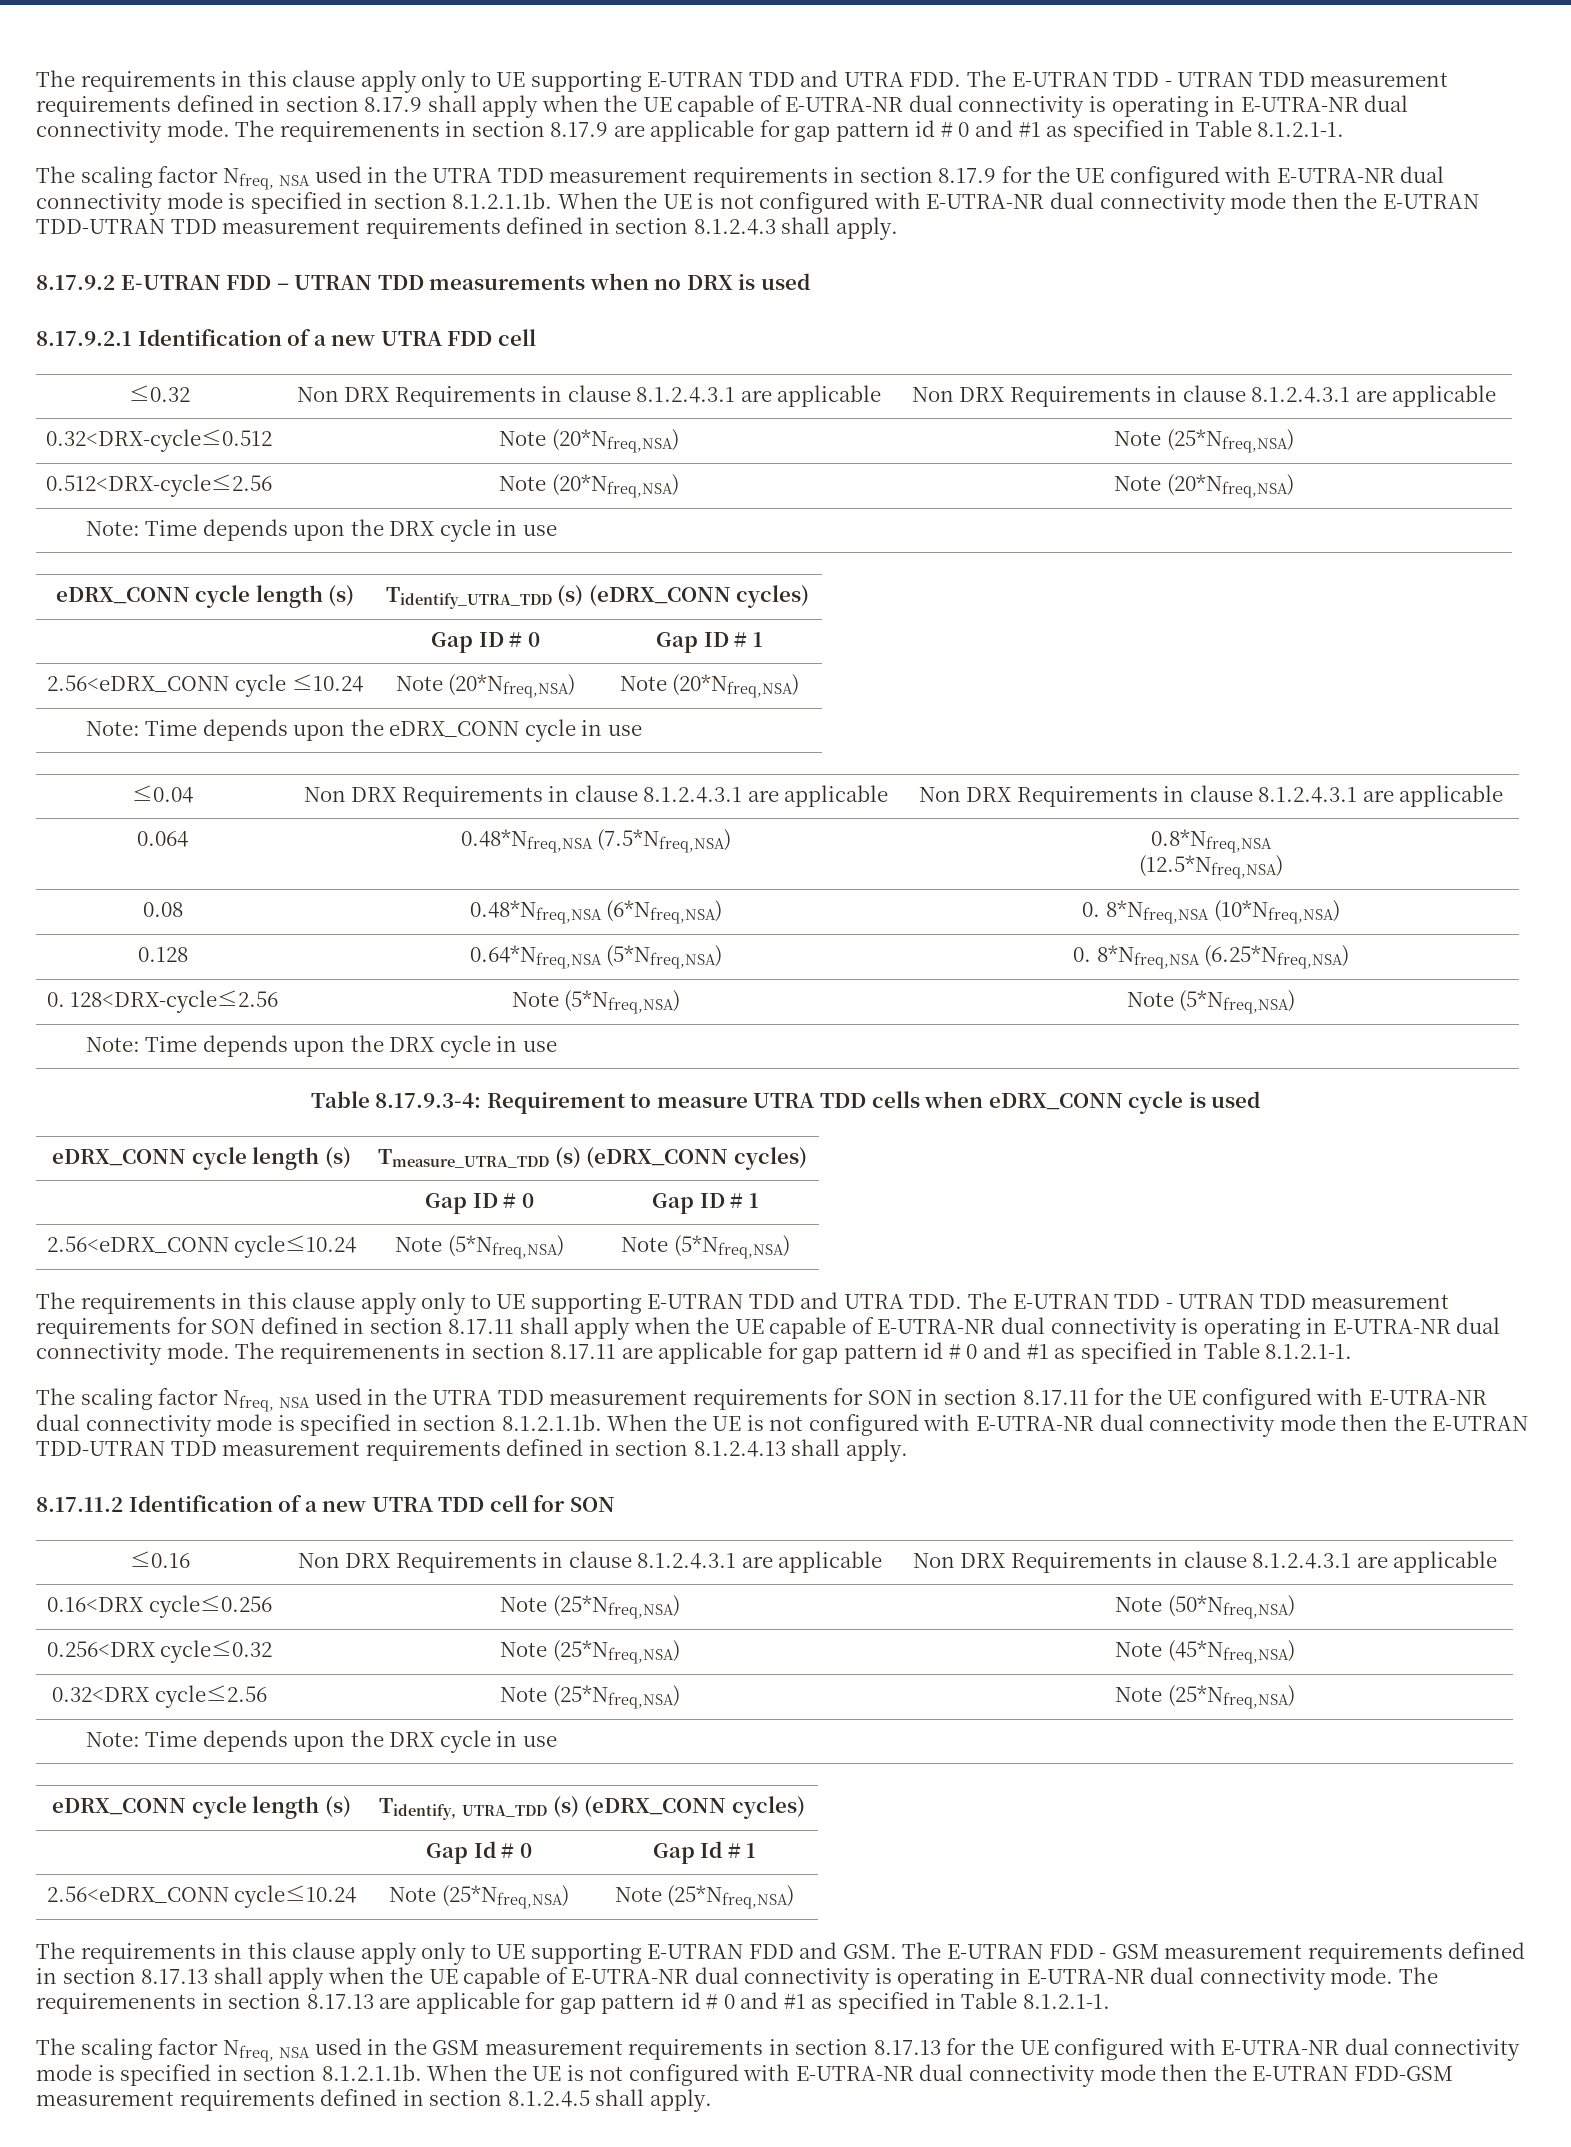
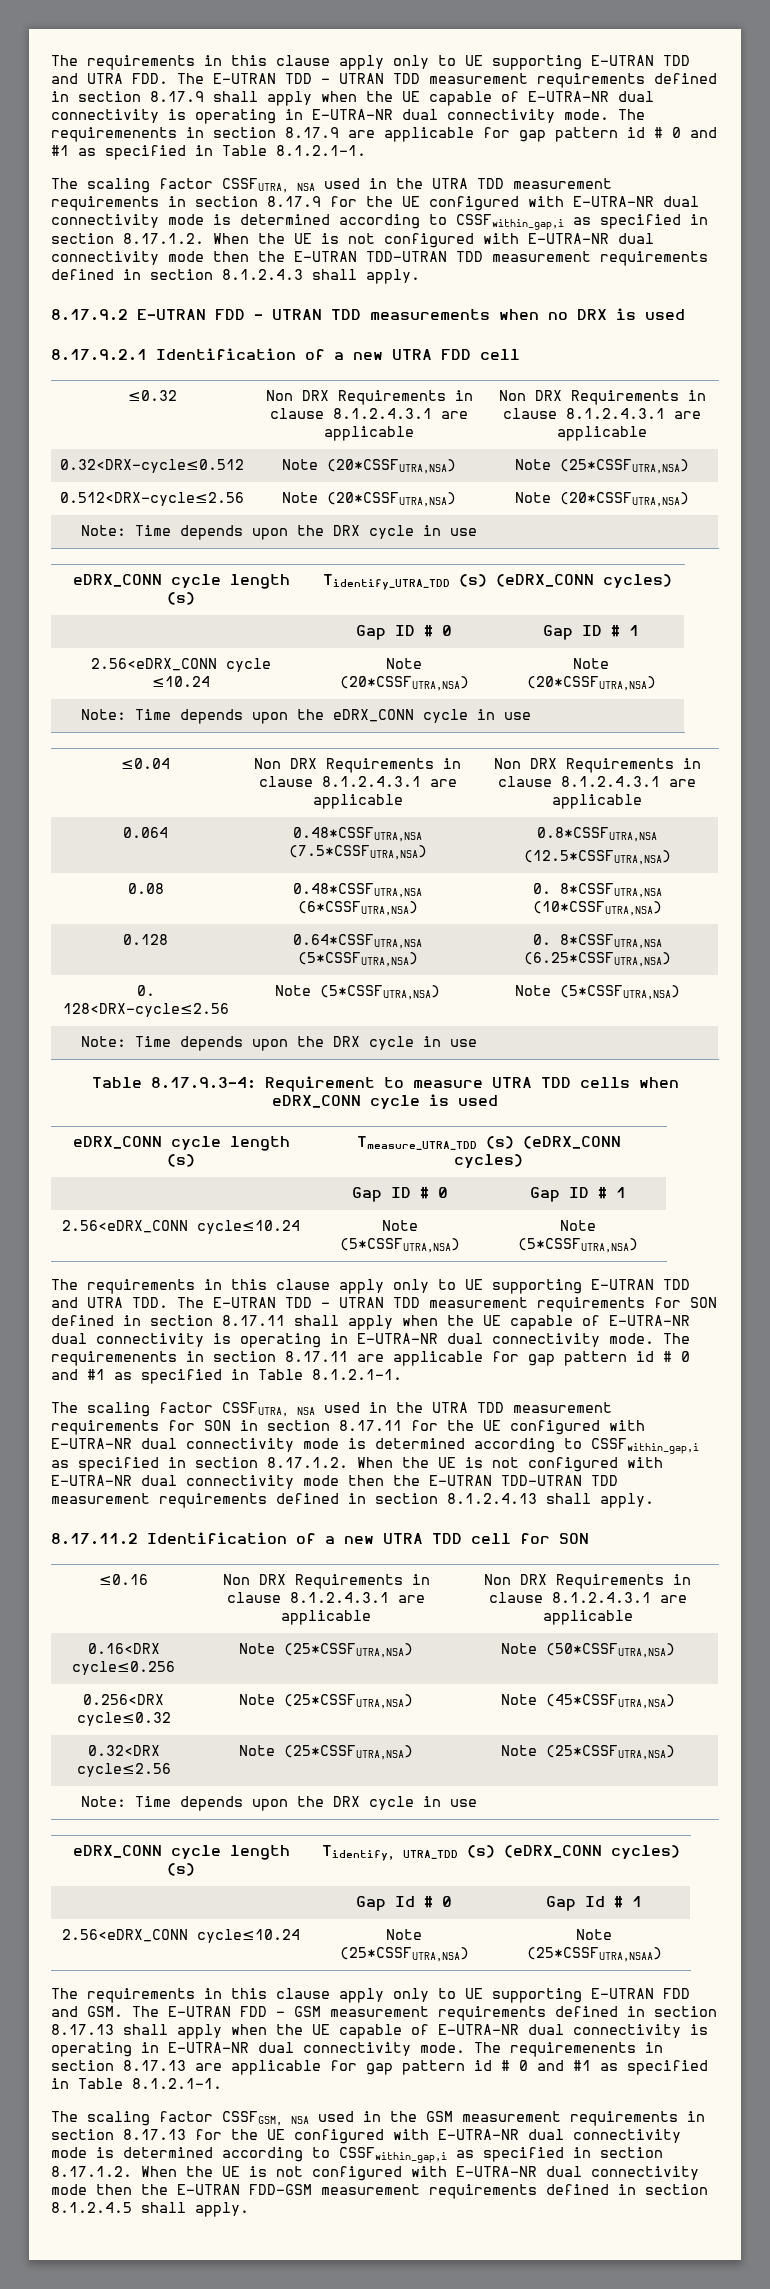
- The scaling factor Nfreq, NSA used in the UTRA TDD measurement requirements in section 8.17.9 for the UE configured with E-UTRA-NR dual connectivity mode is specified in section 8.1.2.1.1b. When the UE is not configured with E-UTRA-NR dual connectivity mode then the E-UTRAN TDD-UTRAN TDD measurement requirements defined in section 8.1.2.4.3 shall apply.
+ The scaling factor CSSFUTRA, NSA used in the UTRA TDD measurement requirements in section 8.17.9 for the UE configured with E-UTRA-NR dual connectivity mode is determined according to CSSFwithin_gap,i as specified in section 8.17.1.2. When the UE is not configured with E-UTRA-NR dual connectivity mode then the E-UTRAN TDD-UTRAN TDD measurement requirements defined in section 8.1.2.4.3 shall apply.
- 0.32<DRX-cycle≤0.512 | Note (20*Nfreq,NSA) | Note (25*Nfreq,NSA)
+ 0.32<DRX-cycle≤0.512 | Note (20*CSSFUTRA,NSA) | Note (25*CSSFUTRA,NSA)
- 0.512<DRX-cycle≤2.56 | Note (20*Nfreq,NSA) | Note (20*Nfreq,NSA)
+ 0.512<DRX-cycle≤2.56 | Note (20*CSSFUTRA,NSA) | Note (20*CSSFUTRA,NSA)
- 2.56<eDRX_CONN cycle ≤10.24 | Note (20*Nfreq,NSA) | Note (20*Nfreq,NSA)
+ 2.56<eDRX_CONN cycle ≤10.24 | Note (20*CSSFUTRA,NSA) | Note (20*CSSFUTRA,NSA)
- 0.064 | 0.48*Nfreq,NSA (7.5*Nfreq,NSA) | 0.8*Nfreq,NSA
- (12.5*Nfreq,NSA)
+ 0.064 | 0.48*CSSFUTRA,NSA (7.5*CSSFUTRA,NSA) | 0.8*CSSFUTRA,NSA
+ (12.5*CSSFUTRA,NSA)
- 0.08 | 0.48*Nfreq,NSA (6*Nfreq,NSA) | 0. 8*Nfreq,NSA (10*Nfreq,NSA)
+ 0.08 | 0.48*CSSFUTRA,NSA (6*CSSFUTRA,NSA) | 0. 8*CSSFUTRA,NSA (10*CSSFUTRA,NSA)
- 0.128 | 0.64*Nfreq,NSA (5*Nfreq,NSA) | 0. 8*Nfreq,NSA (6.25*Nfreq,NSA)
+ 0.128 | 0.64*CSSFUTRA,NSA (5*CSSFUTRA,NSA) | 0. 8*CSSFUTRA,NSA (6.25*CSSFUTRA,NSA)
- 0. 128<DRX-cycle≤2.56 | Note (5*Nfreq,NSA) | Note (5*Nfreq,NSA)
+ 0. 128<DRX-cycle≤2.56 | Note (5*CSSFUTRA,NSA) | Note (5*CSSFUTRA,NSA)
- 2.56<eDRX_CONN cycle≤10.24 | Note (5*Nfreq,NSA) | Note (5*Nfreq,NSA)
+ 2.56<eDRX_CONN cycle≤10.24 | Note (5*CSSFUTRA,NSA) | Note (5*CSSFUTRA,NSA)
- The scaling factor Nfreq, NSA used in the UTRA TDD measurement requirements for SON in section 8.17.11 for the UE configured with E-UTRA-NR dual connectivity mode is specified in section 8.1.2.1.1b. When the UE is not configured with E-UTRA-NR dual connectivity mode then the E-UTRAN TDD-UTRAN TDD measurement requirements defined in section 8.1.2.4.13 shall apply.
+ The scaling factor CSSFUTRA, NSA used in the UTRA TDD measurement requirements for SON in section 8.17.11 for the UE configured with E-UTRA-NR dual connectivity mode is determined according to CSSFwithin_gap,i as specified in section 8.17.1.2. When the UE is not configured with E-UTRA-NR dual connectivity mode then the E-UTRAN TDD-UTRAN TDD measurement requirements defined in section 8.1.2.4.13 shall apply.
- 0.16<DRX cycle≤0.256 | Note (25*Nfreq,NSA) | Note (50*Nfreq,NSA)
+ 0.16<DRX cycle≤0.256 | Note (25*CSSFUTRA,NSA) | Note (50*CSSFUTRA,NSA)
- 0.256<DRX cycle≤0.32 | Note (25*Nfreq,NSA) | Note (45*Nfreq,NSA)
+ 0.256<DRX cycle≤0.32 | Note (25*CSSFUTRA,NSA) | Note (45*CSSFUTRA,NSA)
- 0.32<DRX cycle≤2.56 | Note (25*Nfreq,NSA) | Note (25*Nfreq,NSA)
+ 0.32<DRX cycle≤2.56 | Note (25*CSSFUTRA,NSA) | Note (25*CSSFUTRA,NSA)
- 2.56<eDRX_CONN cycle≤10.24 | Note (25*Nfreq,NSA) | Note (25*Nfreq,NSA)
+ 2.56<eDRX_CONN cycle≤10.24 | Note (25*CSSFUTRA,NSA) | Note (25*CSSFUTRA,NSAA)
- The scaling factor Nfreq, NSA used in the GSM measurement requirements in section 8.17.13 for the UE configured with E-UTRA-NR dual connectivity mode is specified in section 8.1.2.1.1b. When the UE is not configured with E-UTRA-NR dual connectivity mode then the E-UTRAN FDD-GSM measurement requirements defined in section 8.1.2.4.5 shall apply.
+ The scaling factor CSSFGSM, NSA used in the GSM measurement requirements in section 8.17.13 for the UE configured with E-UTRA-NR dual connectivity mode is determined according to CSSFwithin_gap,i as specified in section 8.17.1.2. When the UE is not configured with E-UTRA-NR dual connectivity mode then the E-UTRAN FDD-GSM measurement requirements defined in section 8.1.2.4.5 shall apply.

